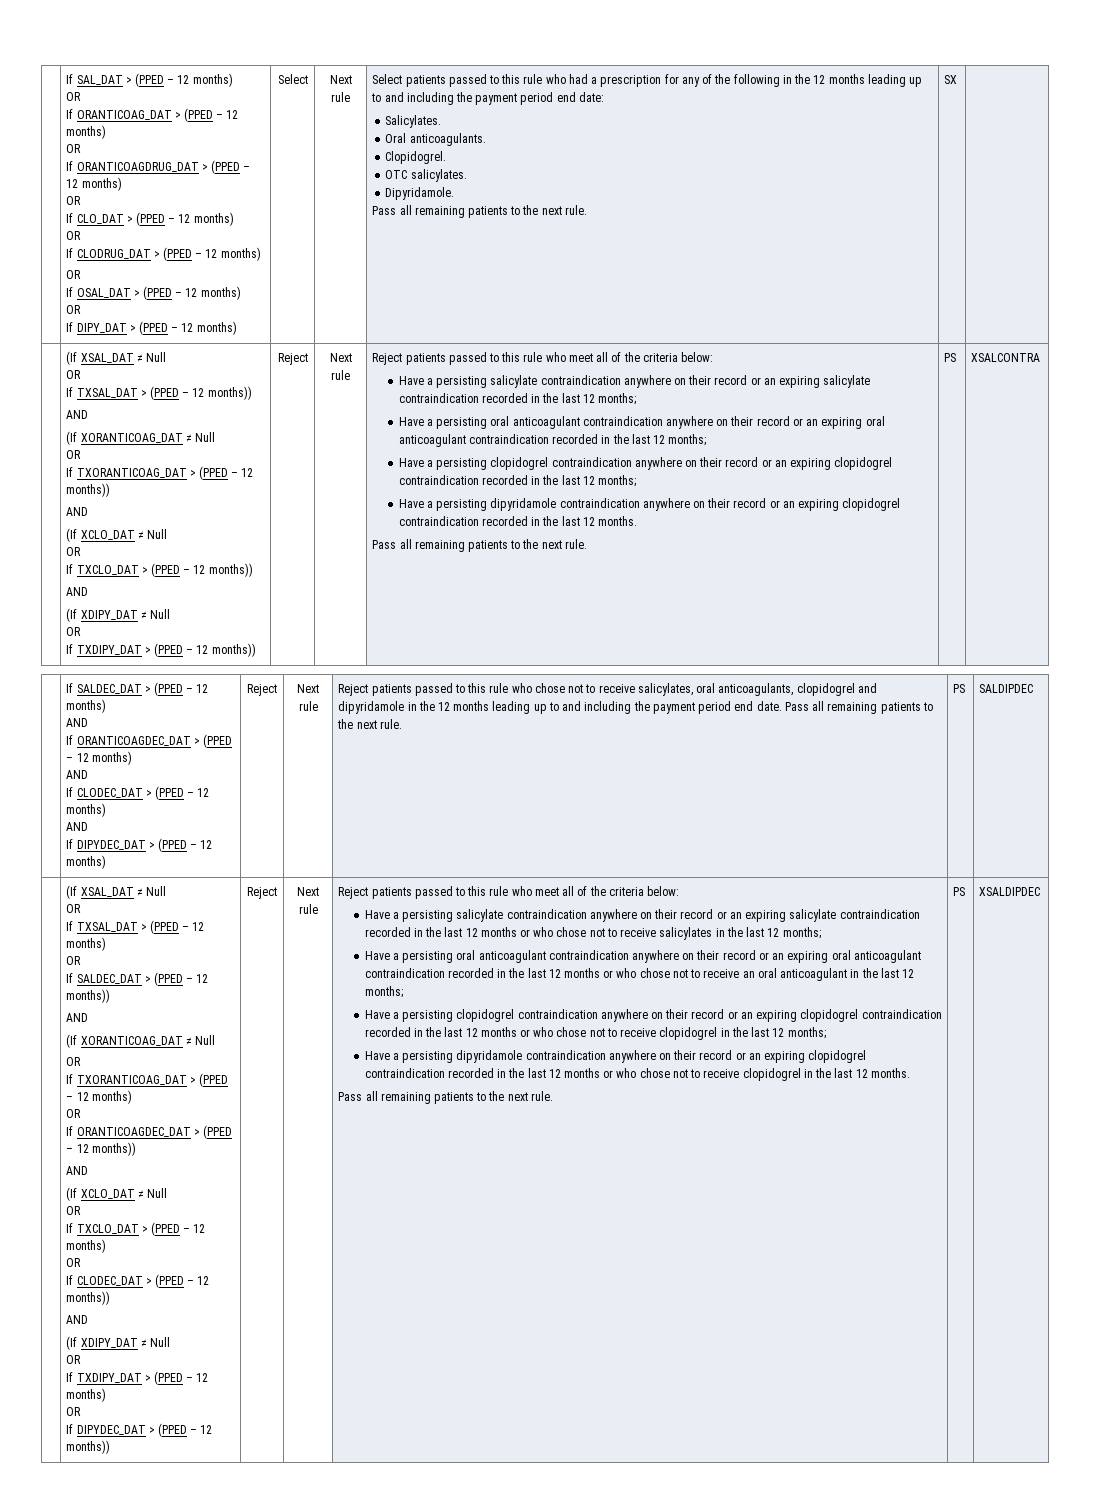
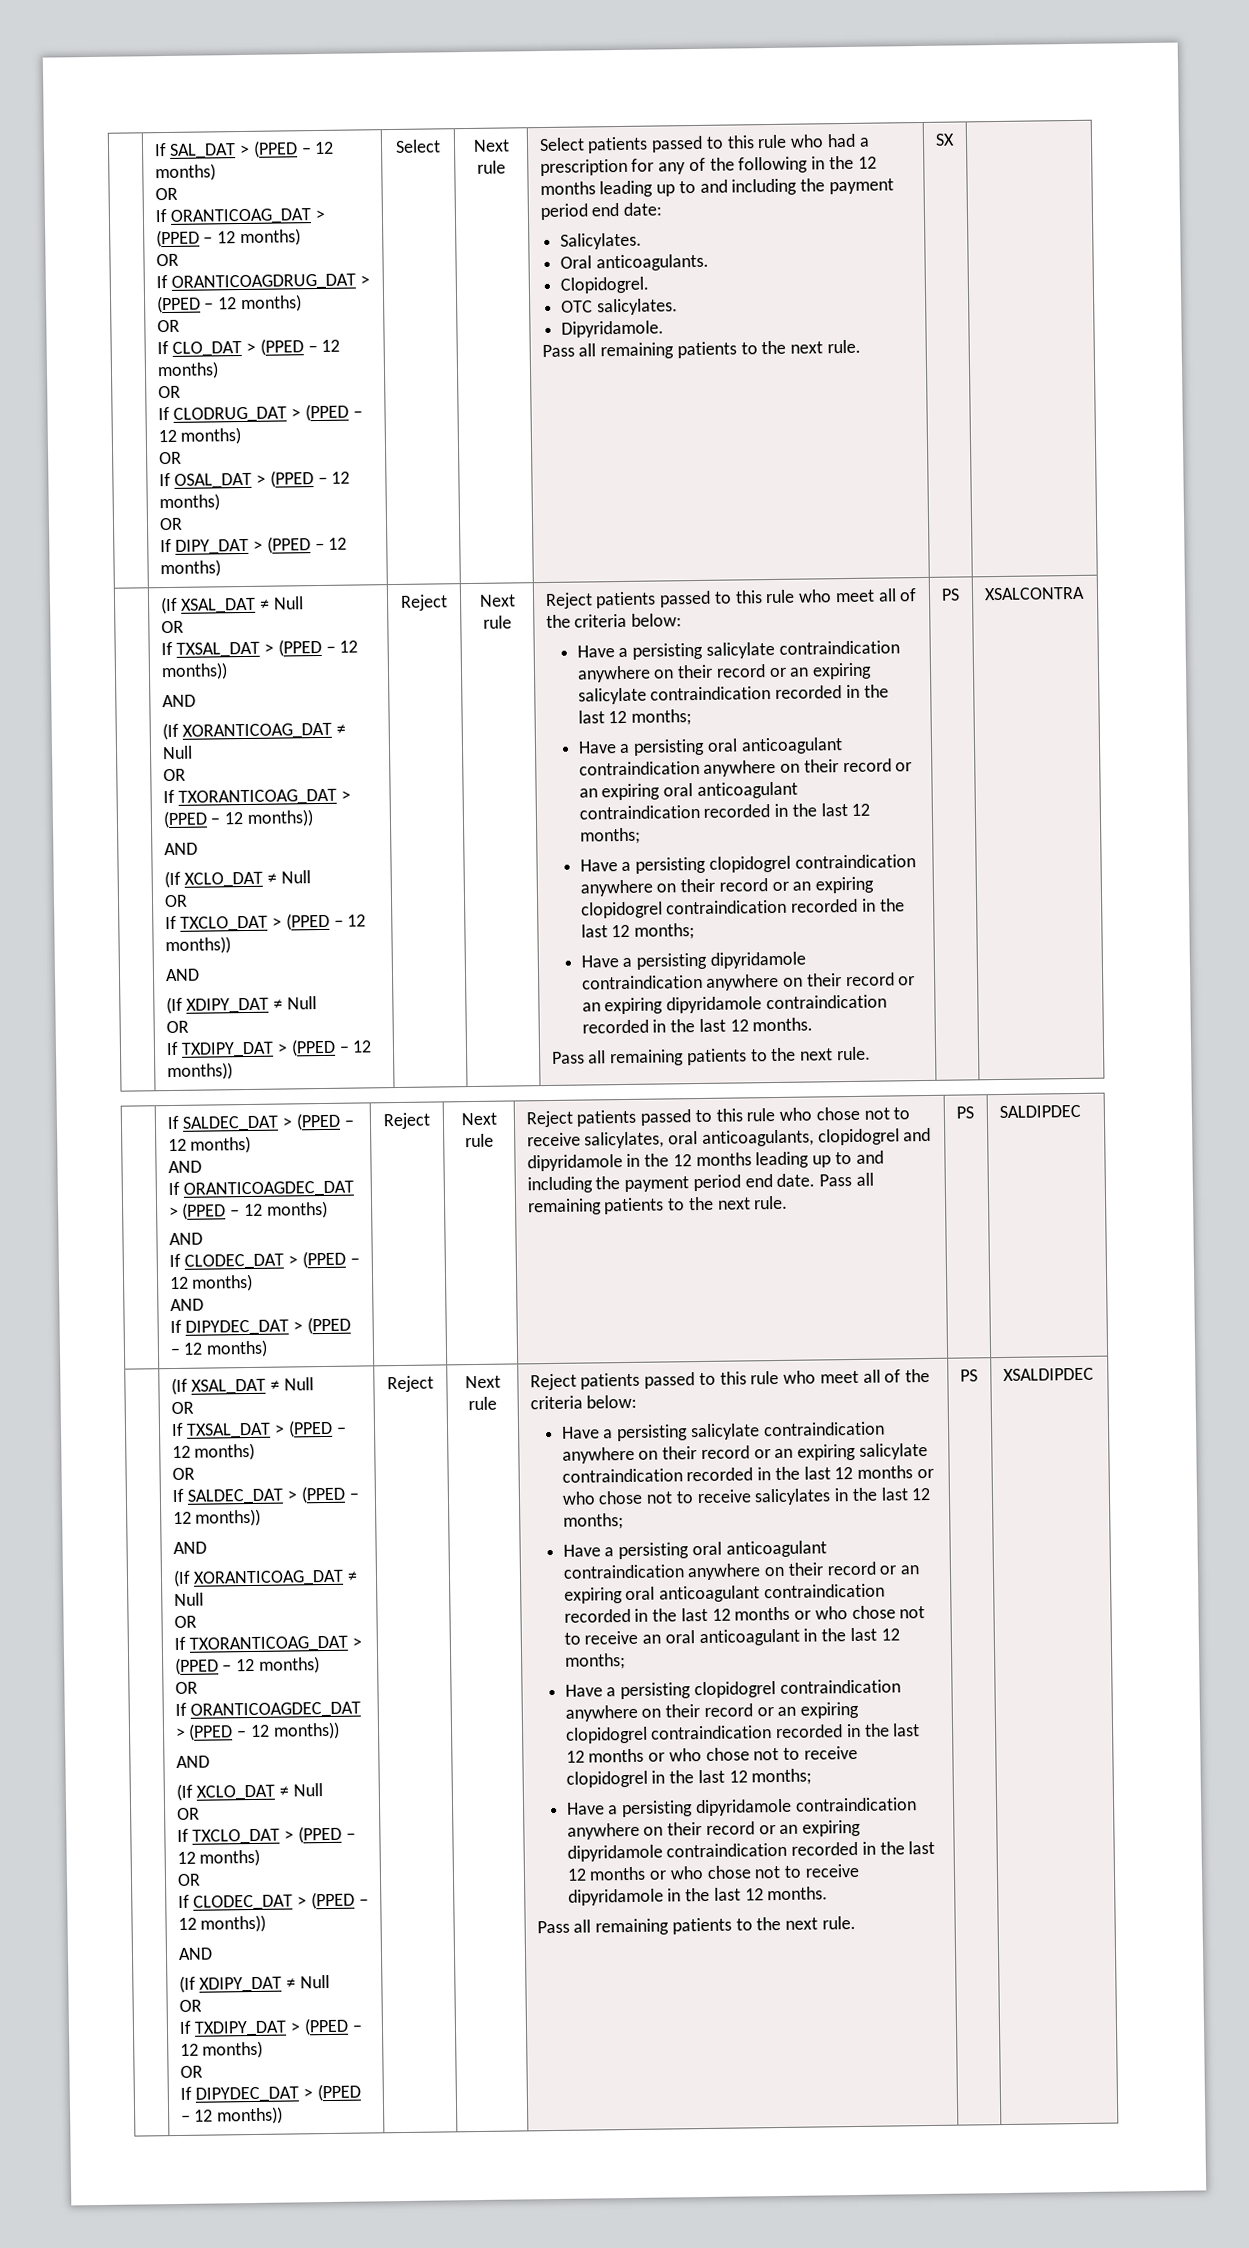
- Have a persisting dipyridamole contraindication anywhere on their record or an expiring clopidogrel contraindication recorded in the last 12 months.
+ Have a persisting dipyridamole contraindication anywhere on their record or an expiring dipyridamole contraindication recorded in the last 12 months.
- Have a persisting dipyridamole contraindication anywhere on their record or an expiring clopidogrel contraindication recorded in the last 12 months or who chose not to receive clopidogrel in the last 12 months.
+ Have a persisting dipyridamole contraindication anywhere on their record or an expiring dipyridamole contraindication recorded in the last 12 months or who chose not to receive dipyridamole in the last 12 months.

